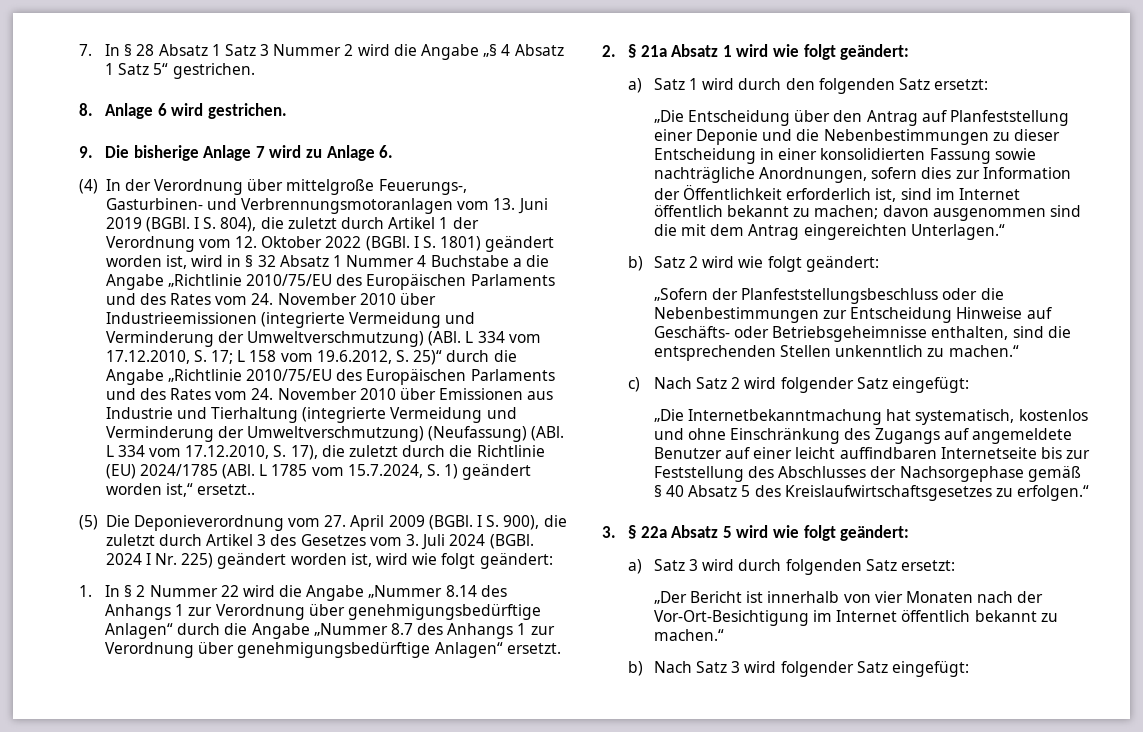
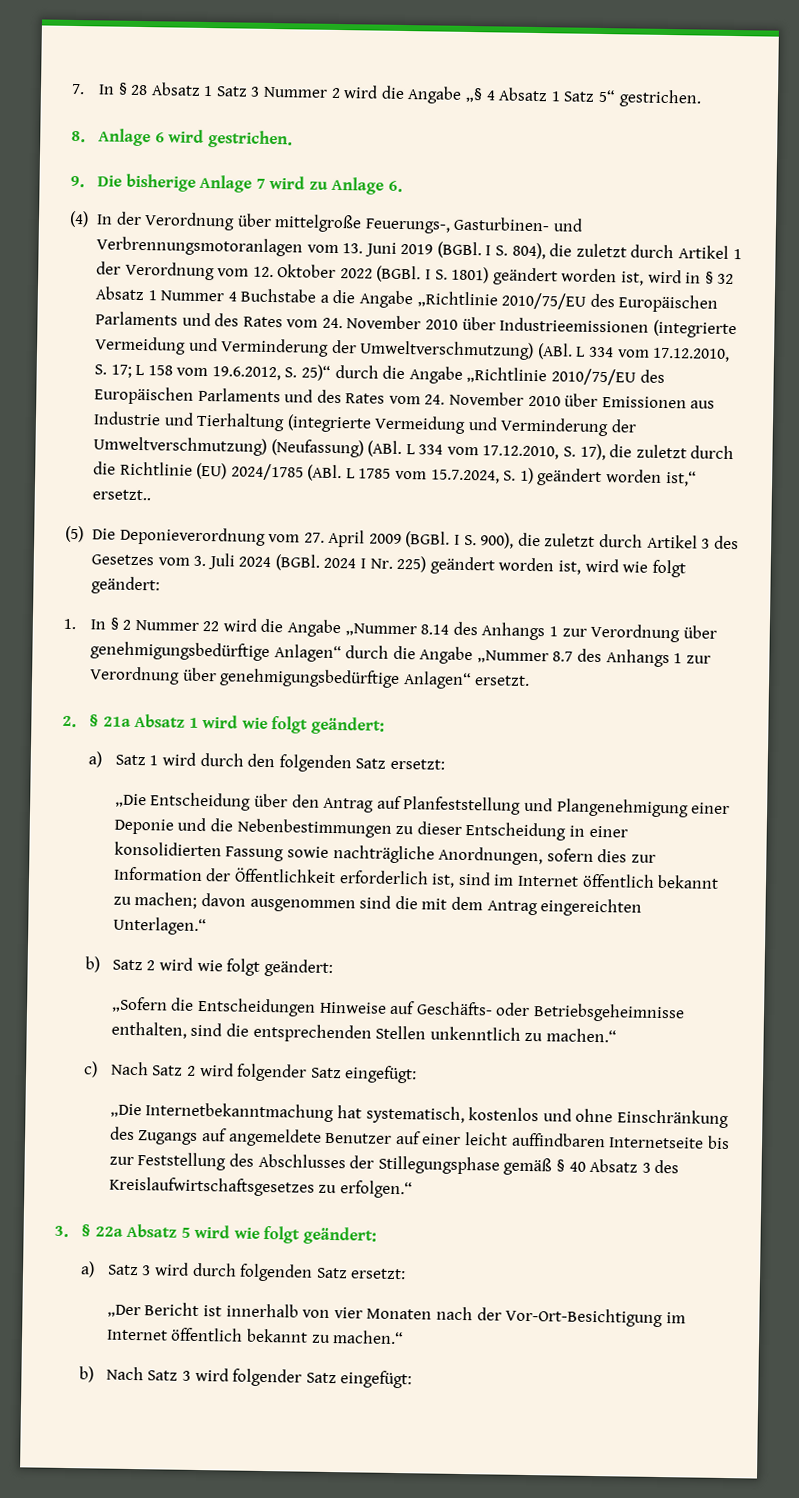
- „Die Entscheidung über den Antrag auf Planfeststellung einer Deponie und die Nebenbestimmungen zu dieser Entscheidung in einer konsolidierten Fassung sowie nachträgliche Anordnungen, sofern dies zur Information der Öffentlichkeit erforderlich ist, sind im Internet öffentlich bekannt zu machen; davon ausgenommen sind die mit dem Antrag eingereichten Unterlagen.“
+ „Die Entscheidung über den Antrag auf Planfeststellung und Plangenehmigung einer Deponie und die Nebenbestimmungen zu dieser Entscheidung in einer konsolidierten Fassung sowie nachträgliche Anordnungen, sofern dies zur Information der Öffentlichkeit erforderlich ist, sind im Internet öffentlich bekannt zu machen; davon ausgenommen sind die mit dem Antrag eingereichten Unterlagen.“
- „Sofern der Planfeststellungsbeschluss oder die Nebenbestimmungen zur Entscheidung Hinweise auf Geschäfts- oder Betriebsgeheimnisse enthalten, sind die entsprechenden Stellen unkenntlich zu machen.“
+ „Sofern die Entscheidungen Hinweise auf Geschäfts- oder Betriebsgeheimnisse enthalten, sind die entsprechenden Stellen unkenntlich zu machen.“
- „Die Internetbekanntmachung hat systematisch, kostenlos und ohne Einschränkung des Zugangs auf angemeldete Benutzer auf einer leicht auffindbaren Internetseite bis zur Feststellung des Abschlusses der Nachsorgephase gemäß § 40 Absatz 5 des Kreislaufwirtschaftsgesetzes zu erfolgen.“
+ „Die Internetbekanntmachung hat systematisch, kostenlos und ohne Einschränkung des Zugangs auf angemeldete Benutzer auf einer leicht auffindbaren Internetseite bis zur Feststellung des Abschlusses der Stillegungsphase gemäß § 40 Absatz 3 des Kreislaufwirtschaftsgesetzes zu erfolgen.“

